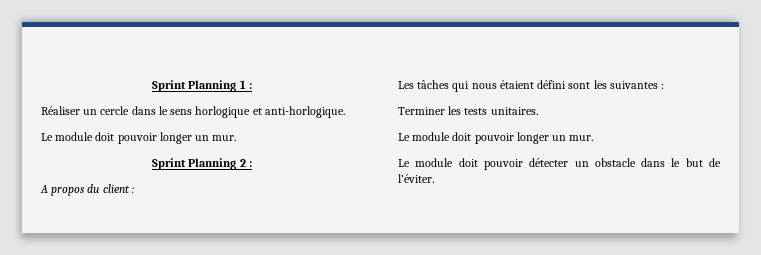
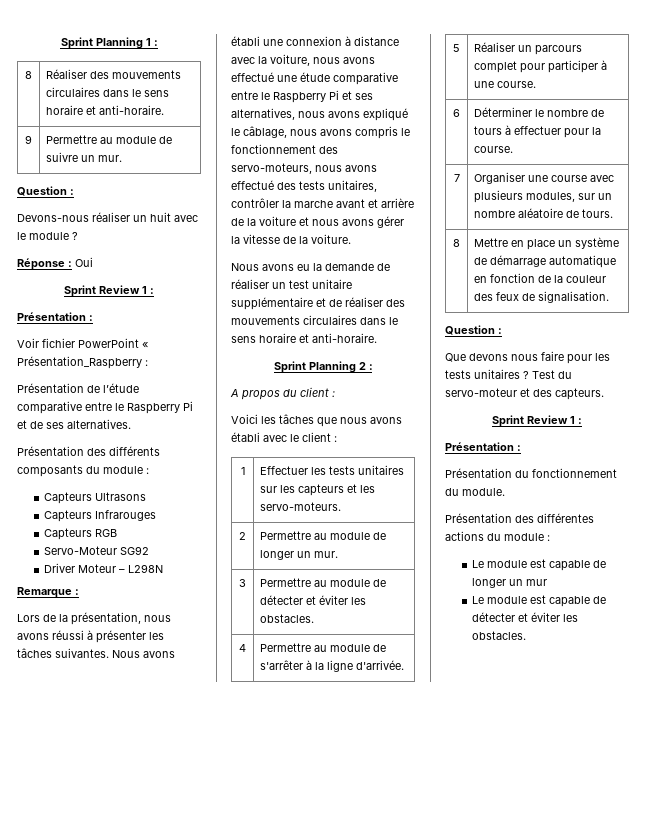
- Réaliser un cercle dans le sens horlogique et anti-horlogique.
- Le module doit pouvoir longer un mur.
+ 8 | Réaliser des mouvements circulaires dans le sens horaire et anti-horaire.
+ 9 | Permettre au module de suivre un mur.
+ Question :
+ Devons-nous réaliser un huit avec le module ?
+ Réponse : Oui
+ Sprint Review 1 :
+ Présentation :
+ Voir fichier PowerPoint « Présentation_Raspberry :
+ Présentation de l’étude comparative entre le Raspberry Pi et de ses alternatives.
+ Présentation des différents composants du module :
+ Capteurs Ultrasons
+ Capteurs Infrarouges
+ Capteurs RGB
+ Servo-Moteur SG92
+ Driver Moteur – L298N
+ Remarque :
+ Lors de la présentation, nous avons réussi à présenter les tâches suivantes. Nous avons établi une connexion à distance avec la voiture, nous avons effectué une étude comparative entre le Raspberry Pi et ses alternatives, nous avons expliqué le câblage, nous avons compris le fonctionnement des servo-moteurs, nous avons effectué des tests unitaires, contrôler la marche avant et arrière de la voiture et nous avons gérer la vitesse de la voiture.
+ Nous avons eu la demande de réaliser un test unitaire supplémentaire et de réaliser des mouvements circulaires dans le sens horaire et anti-horaire.
- Les tâches qui nous étaient défini sont les suivantes :
- Terminer les tests unitaires.
- Le module doit pouvoir longer un mur.
- Le module doit pouvoir détecter un obstacle dans le but de l’éviter.
+ Voici les tâches que nous avons établi avec le client :
+ 1 | Effectuer les tests unitaires sur les capteurs et les servo-moteurs.
+ 2 | Permettre au module de longer un mur.
+ 3 | Permettre au module de détecter et éviter les obstacles.
+ 4 | Permettre au module de s'arrêter à la ligne d'arrivée.
+ 5 | Réaliser un parcours complet pour participer à une course.
+ 6 | Déterminer le nombre de tours à effectuer pour la course.
+ 7 | Organiser une course avec plusieurs modules, sur un nombre aléatoire de tours.
+ 8 | Mettre en place un système de démarrage automatique en fonction de la couleur des feux de signalisation.
+ Question :
+ Que devons nous faire pour les tests unitaires ? Test du servo-moteur et des capteurs.
+ Sprint Review 1 :
+ Présentation :
+ Présentation du fonctionnement du module.
+ Présentation des différentes actions du module :
+ Le module est capable de longer un mur
+ Le module est capable de détecter et éviter les obstacles.

